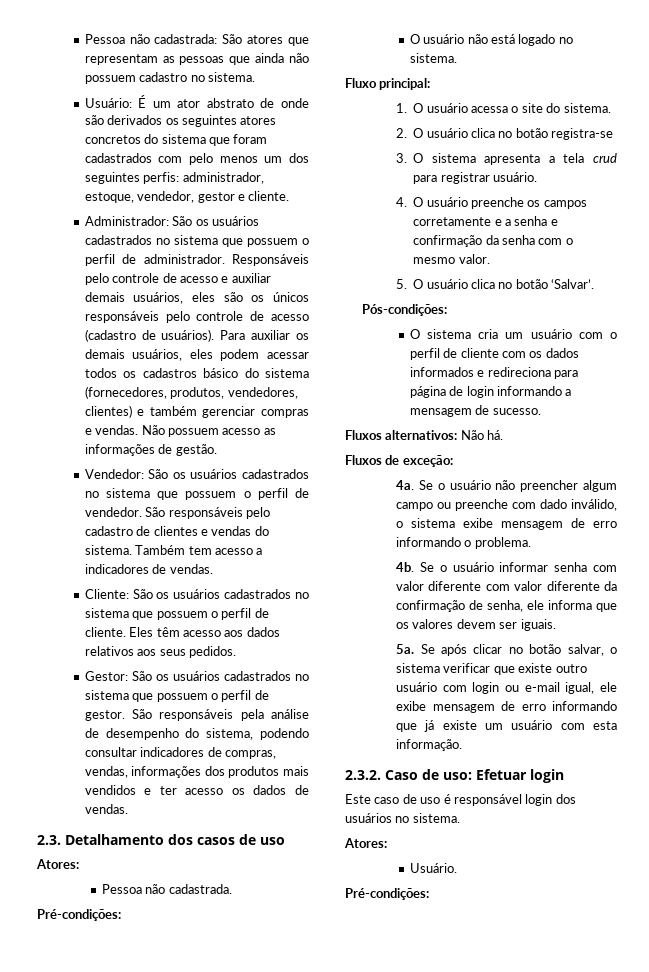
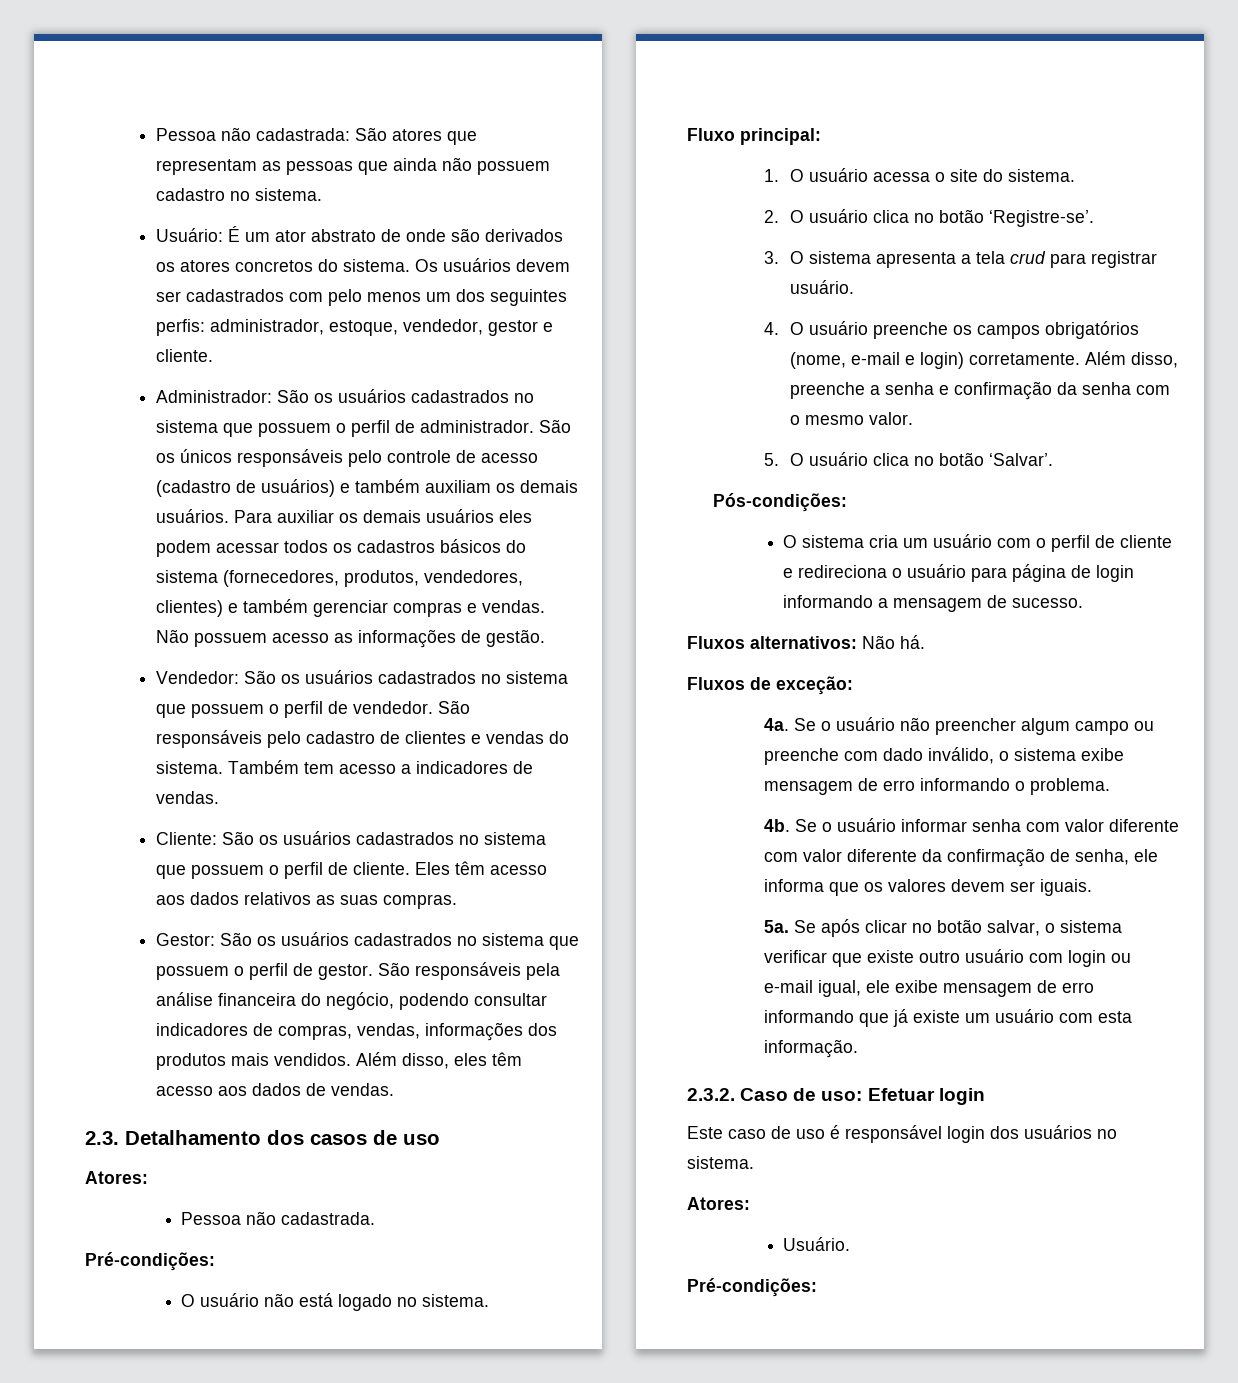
- Usuário: É um ator abstrato de onde são derivados os seguintes atores concretos do sistema que foram cadastrados com pelo menos um dos seguintes perfis: administrador, estoque, vendedor, gestor e cliente.
+ Usuário: É um ator abstrato de onde são derivados os atores concretos do sistema. Os usuários devem ser cadastrados com pelo menos um dos seguintes perfis: administrador, estoque, vendedor, gestor e cliente.
- Responsáveis pelo controle de acesso e auxiliar demais usuários, eles são os únicos responsáveis pelo controle de acesso (cadastro de usuários).
+ São os únicos responsáveis pelo controle de acesso (cadastro de usuários) e também auxiliam os demais usuários.
- Para auxiliar os demais usuários, eles podem acessar todos os cadastros básico do sistema (fornecedores, produtos, vendedores, clientes) e também gerenciar compras e vendas.
+ Para auxiliar os demais usuários eles podem acessar todos os cadastros básicos do sistema (fornecedores, produtos, vendedores, clientes) e também gerenciar compras e vendas.
- Eles têm acesso aos dados relativos aos seus pedidos.
+ Eles têm acesso aos dados relativos as suas compras.
- São responsáveis pela análise de desempenho do sistema, podendo consultar indicadores de compras, vendas, informações dos produtos mais vendidos e ter acesso os dados de vendas.
+ São responsáveis pela análise financeira do negócio, podendo consultar indicadores de compras, vendas, informações dos produtos mais vendidos. Além disso, eles têm acesso aos dados de vendas.
- 2. O usuário clica no botão registra-se
+ 2. O usuário clica no botão ‘Registre-se’.
- 4. O usuário preenche os campos corretamente e a senha e confirmação da senha com o mesmo valor.
+ 4. O usuário preenche os campos obrigatórios (nome, e-mail e login) corretamente. Além disso, preenche a senha e confirmação da senha com o mesmo valor.
- O sistema cria um usuário com o perfil de cliente com os dados informados e redireciona para página de login informando a mensagem de sucesso.
+ O sistema cria um usuário com o perfil de cliente e redireciona o usuário para página de login informando a mensagem de sucesso.

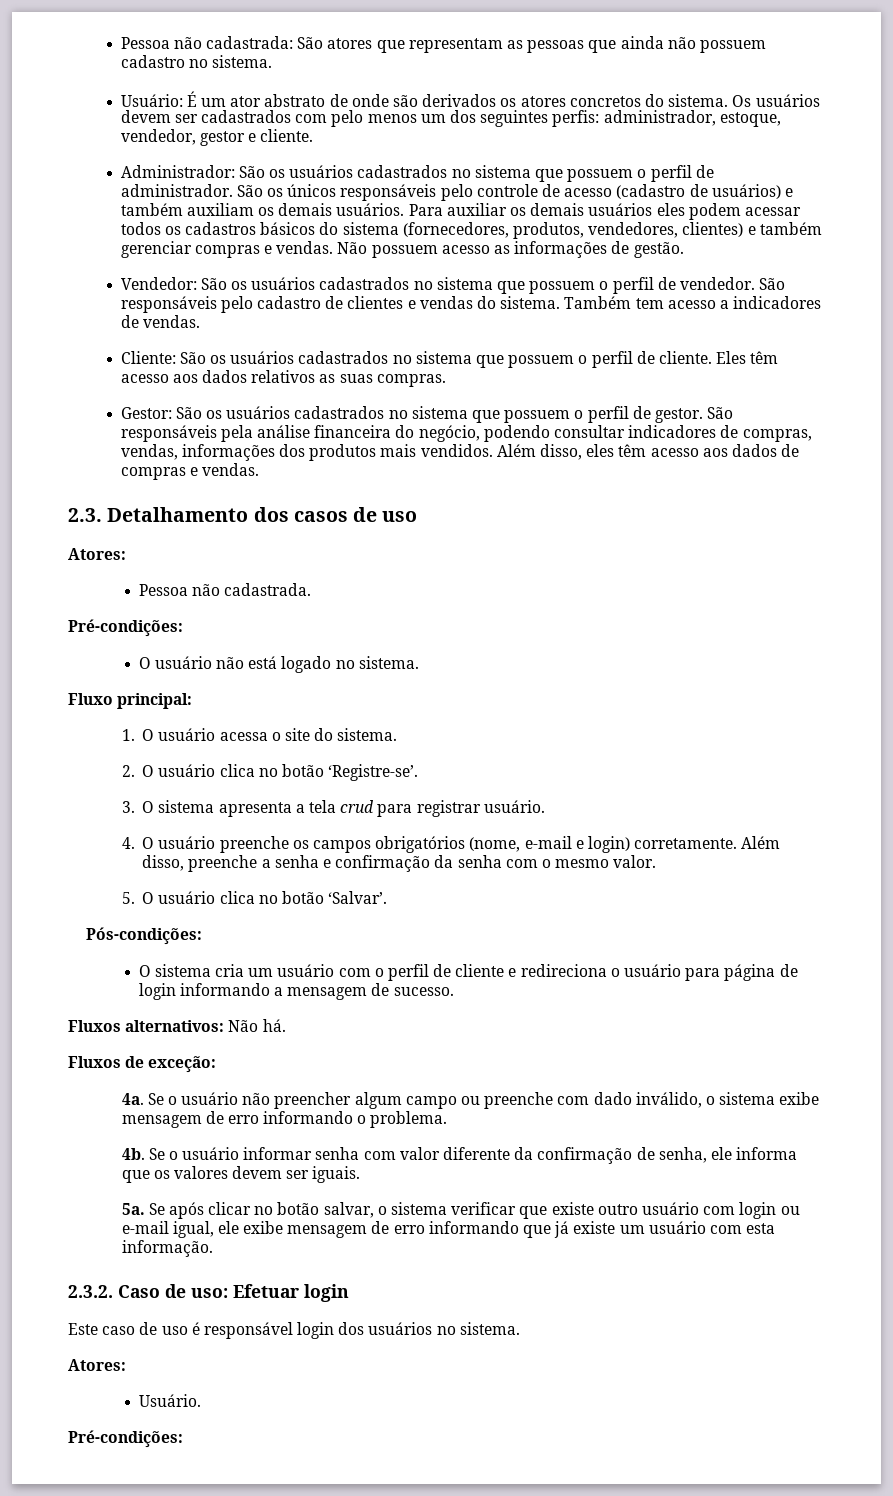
- Além disso, eles têm acesso aos dados de vendas.
+ Além disso, eles têm acesso aos dados de compras e vendas.
- Se o usuário informar senha com valor diferente com valor diferente da confirmação de senha, ele informa que os valores devem ser iguais.
+ Se o usuário informar senha com valor diferente da confirmação de senha, ele informa que os valores devem ser iguais.

